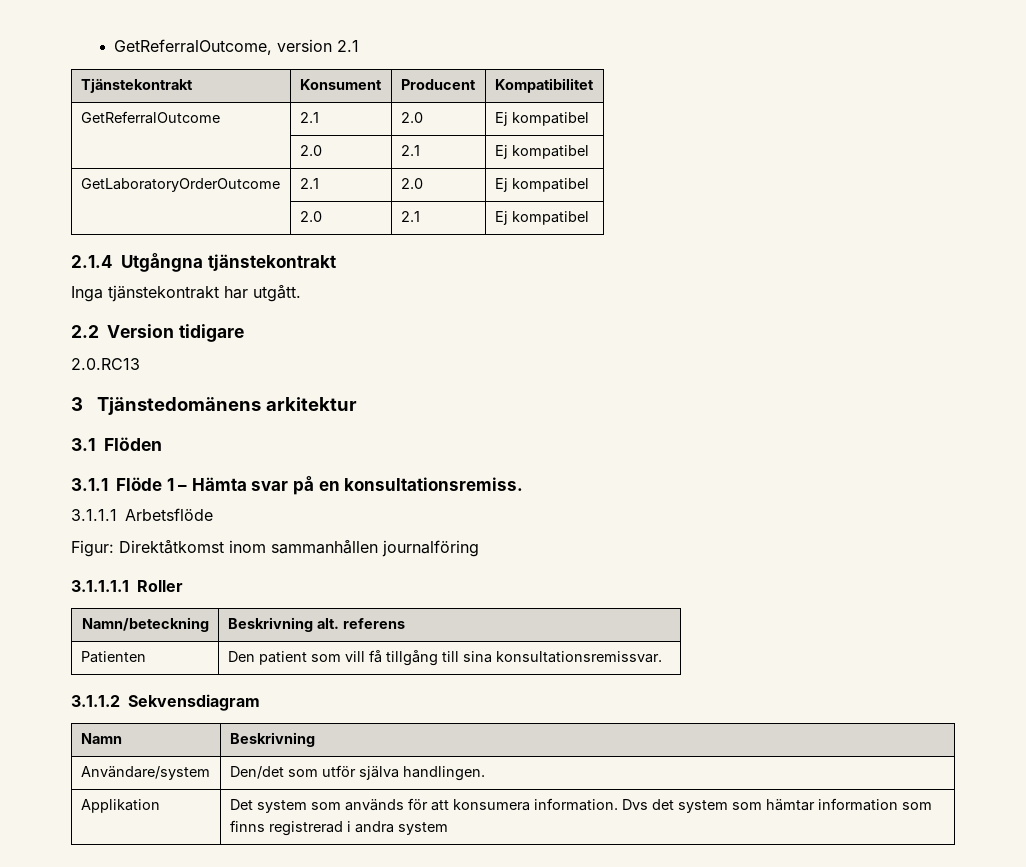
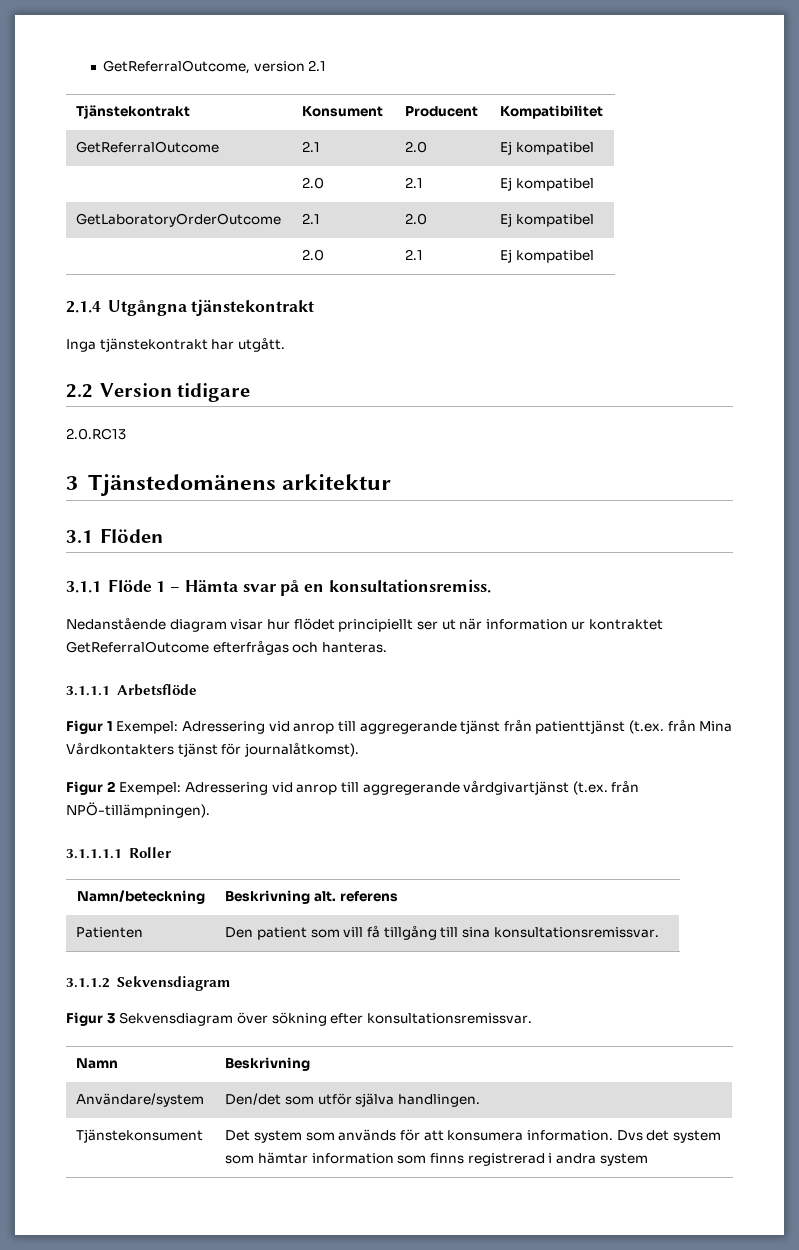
+ Nedanstående diagram visar hur flödet principiellt ser ut när information ur kontraktet GetReferralOutcome efterfrågas och hanteras.
  3.1.1.1 Arbetsflöde
- Figur: Direktåtkomst inom sammanhållen journalföring
+ Figur 1 Exempel: Adressering vid anrop till aggregerande tjänst från patienttjänst (t.ex. från Mina Vårdkontakters tjänst för journalåtkomst).
+ Figur 2 Exempel: Adressering vid anrop till aggregerande vårdgivartjänst (t.ex. från NPÖ-tillämpningen).
+ Figur 3 Sekvensdiagram över sökning efter konsultationsremissvar.
- Applikation | Det system som används för att konsumera information. Dvs det system som hämtar information som finns registrerad i andra system
+ Tjänstekonsument | Det system som används för att konsumera information. Dvs det system som hämtar information som finns registrerad i andra system

